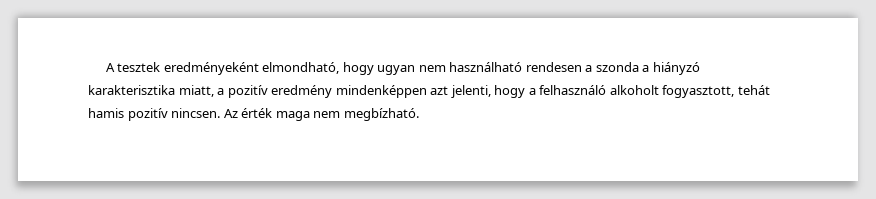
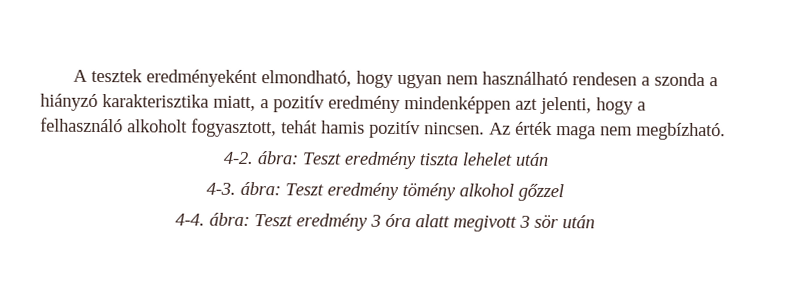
+ 4-2. ábra: Teszt eredmény tiszta lehelet után
+ 4-3. ábra: Teszt eredmény tömény alkohol gőzzel
+ 4-4. ábra: Teszt eredmény 3 óra alatt megivott 3 sör után

